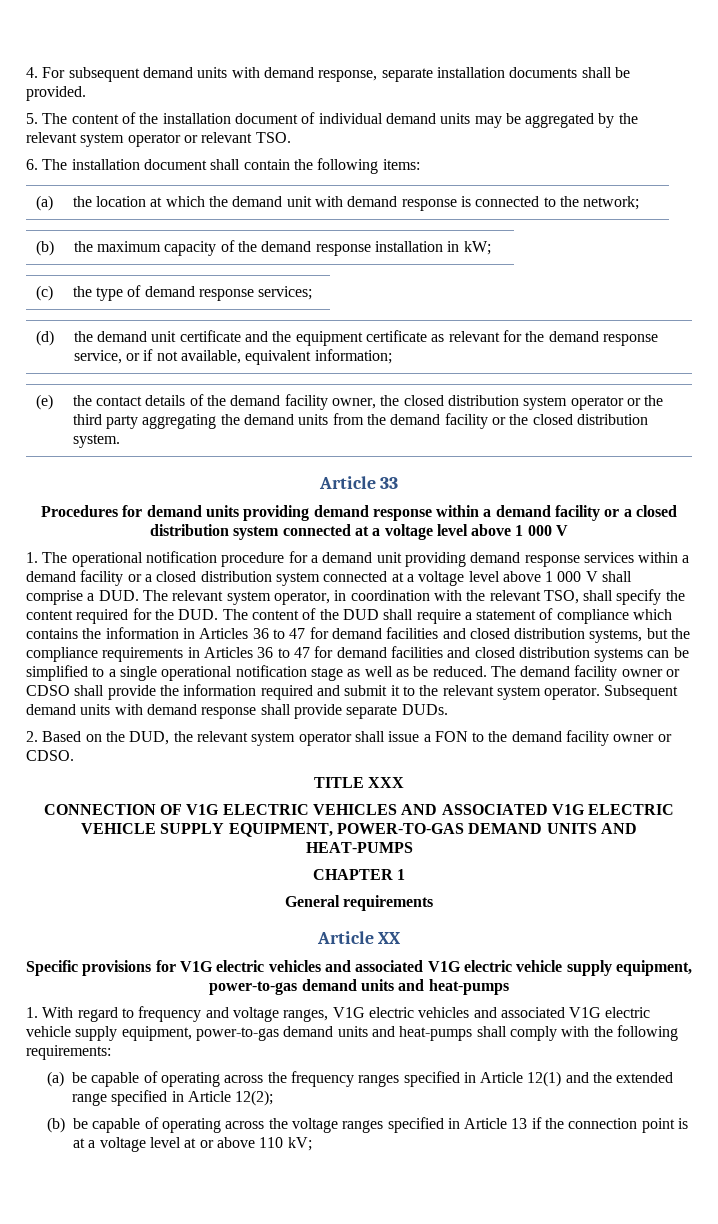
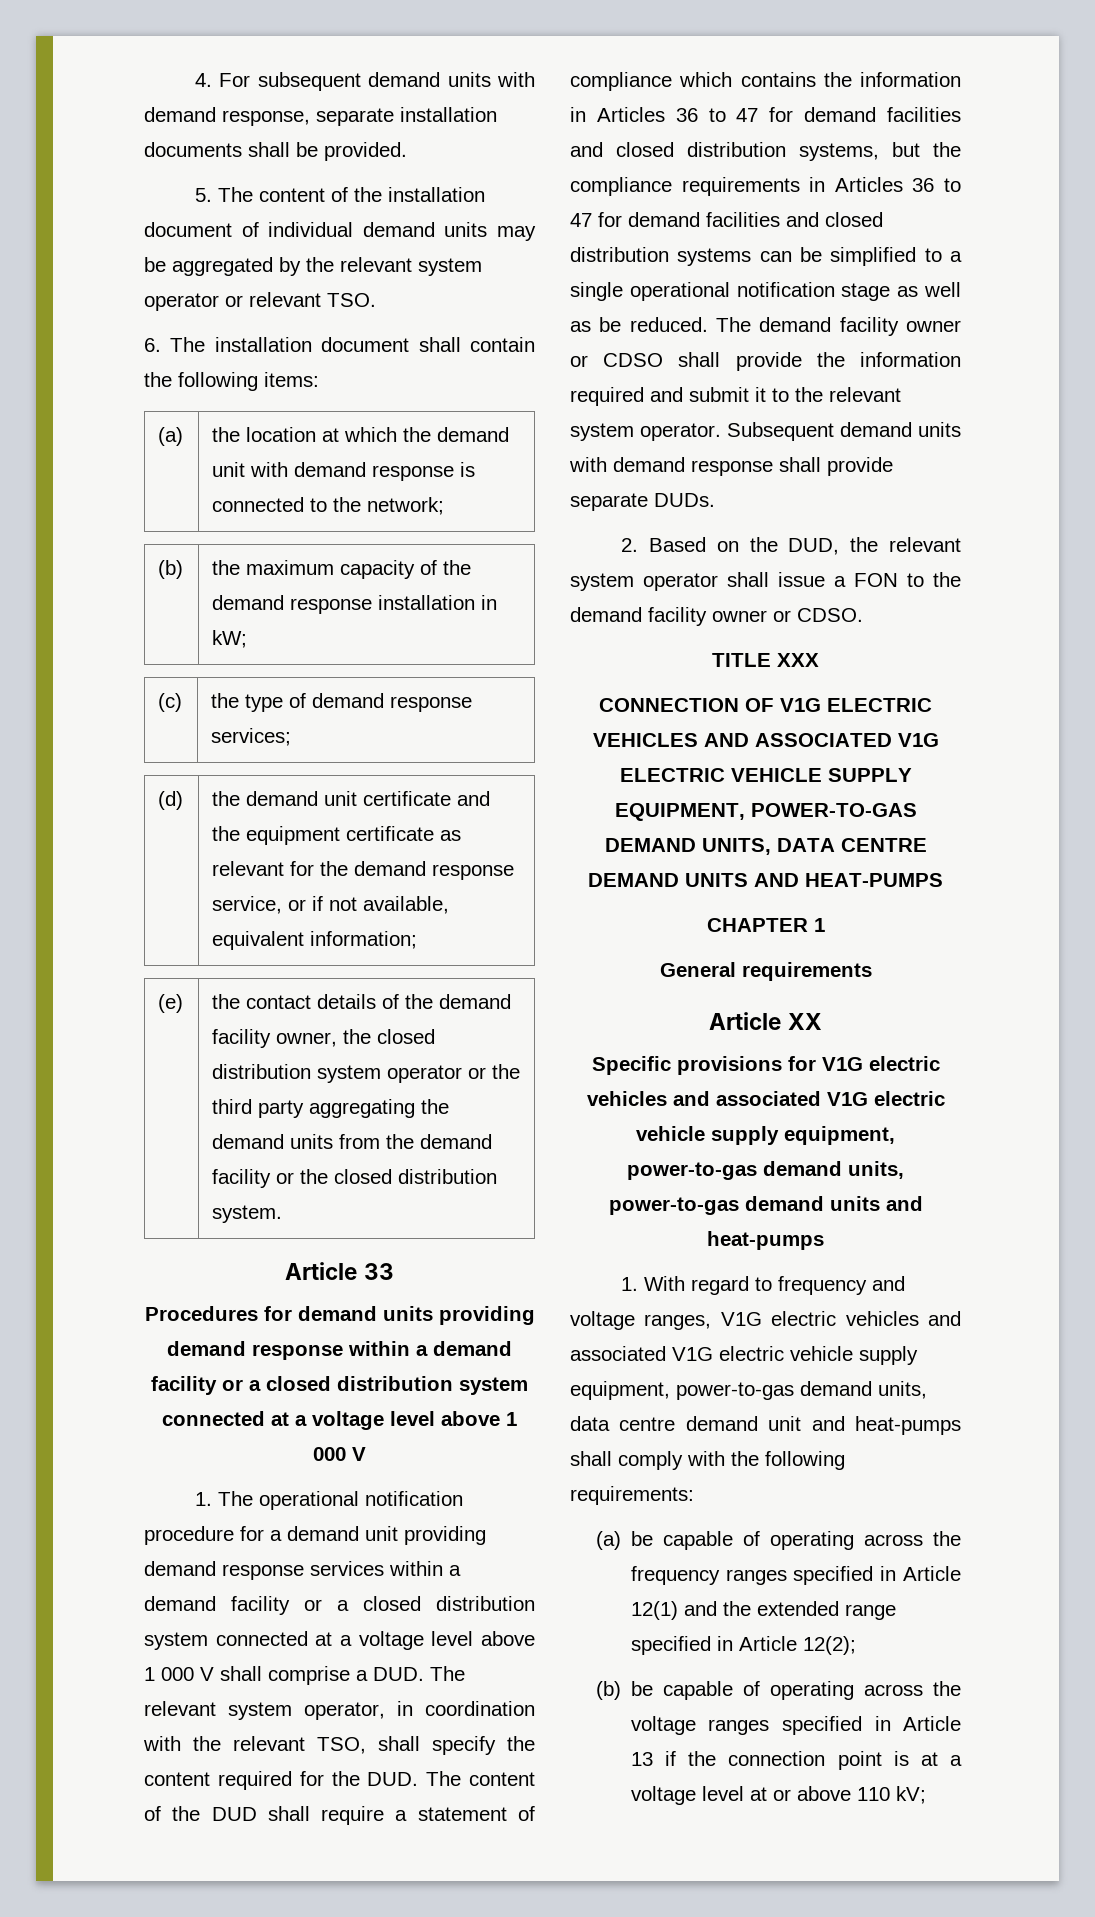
- CONNECTION OF V1G ELECTRIC VEHICLES AND ASSOCIATED V1G ELECTRIC VEHICLE SUPPLY EQUIPMENT, POWER-TO-GAS DEMAND UNITS AND HEAT-PUMPS
+ CONNECTION OF V1G ELECTRIC VEHICLES AND ASSOCIATED V1G ELECTRIC VEHICLE SUPPLY EQUIPMENT, POWER-TO-GAS DEMAND UNITS, DATA CENTRE DEMAND UNITS AND HEAT-PUMPS
- Specific provisions for V1G electric vehicles and associated V1G electric vehicle supply equipment, power-to-gas demand units and heat-pumps
+ Specific provisions for V1G electric vehicles and associated V1G electric vehicle supply equipment, power-to-gas demand units, power-to-gas demand units and heat-pumps
- 1. With regard to frequency and voltage ranges, V1G electric vehicles and associated V1G electric vehicle supply equipment, power-to-gas demand units and heat-pumps shall comply with the following requirements:
+ 1. With regard to frequency and voltage ranges, V1G electric vehicles and associated V1G electric vehicle supply equipment, power-to-gas demand units, data centre demand unit and heat-pumps shall comply with the following requirements:

